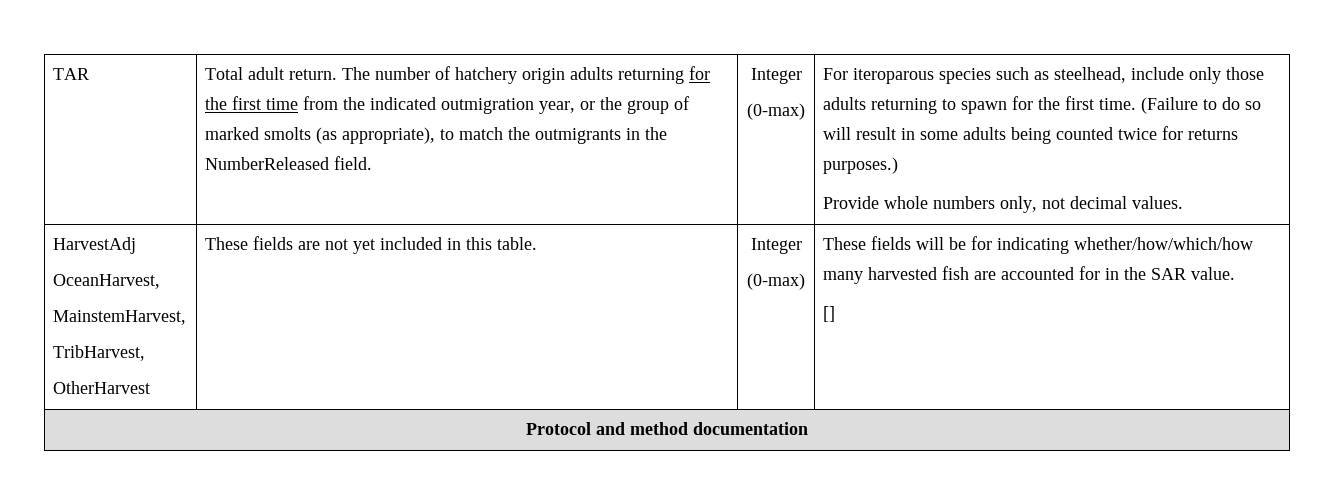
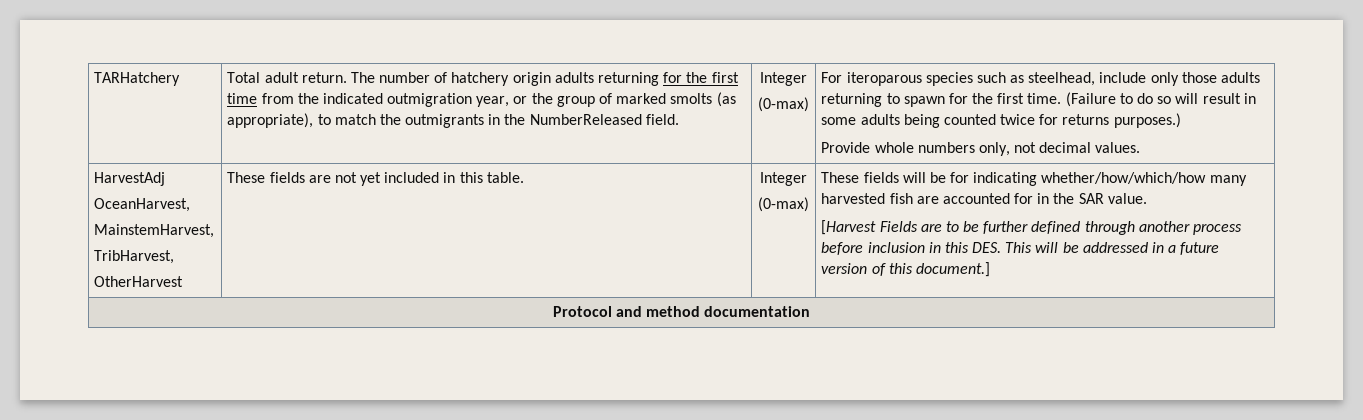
- TAR
+ TARHatchery
- []
+ [Harvest Fields are to be further defined through another process before inclusion in this DES. This will be addressed in a future version of this document.]

